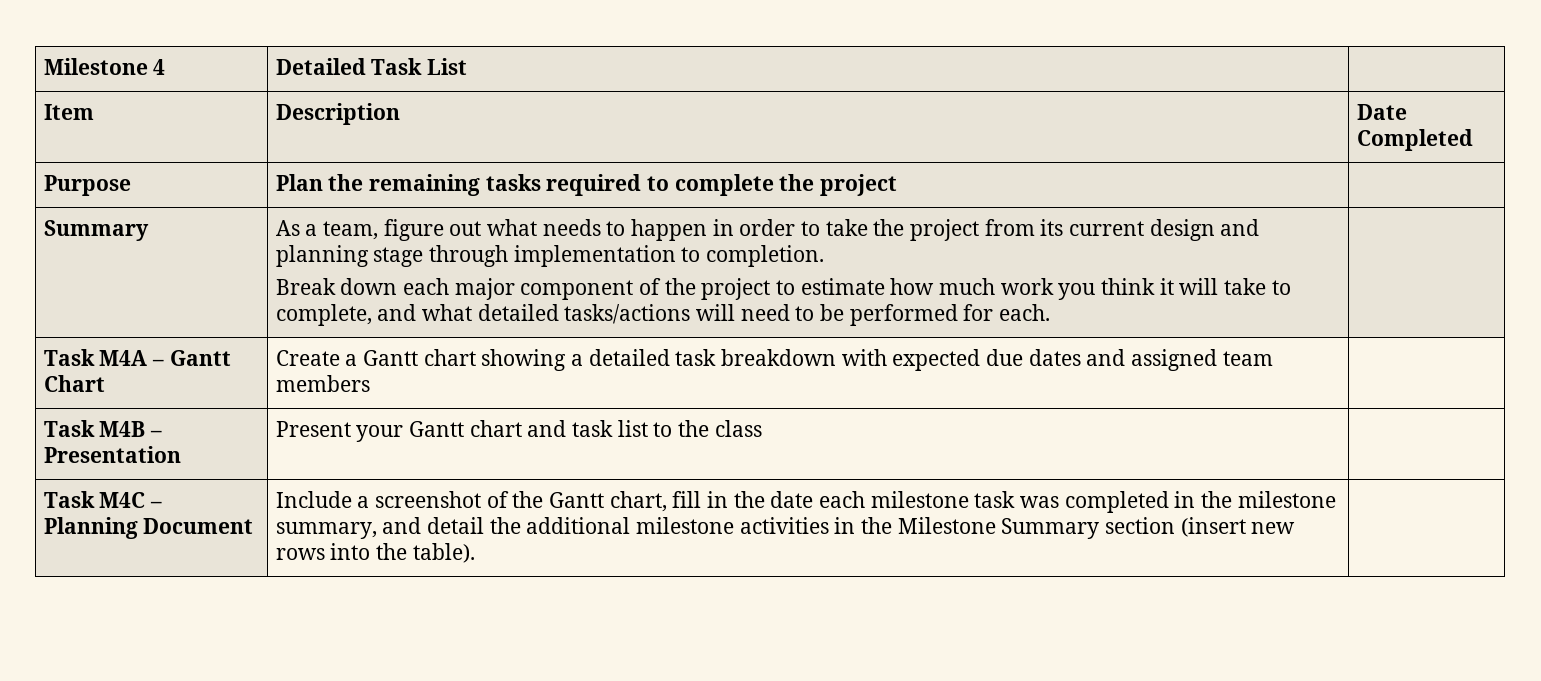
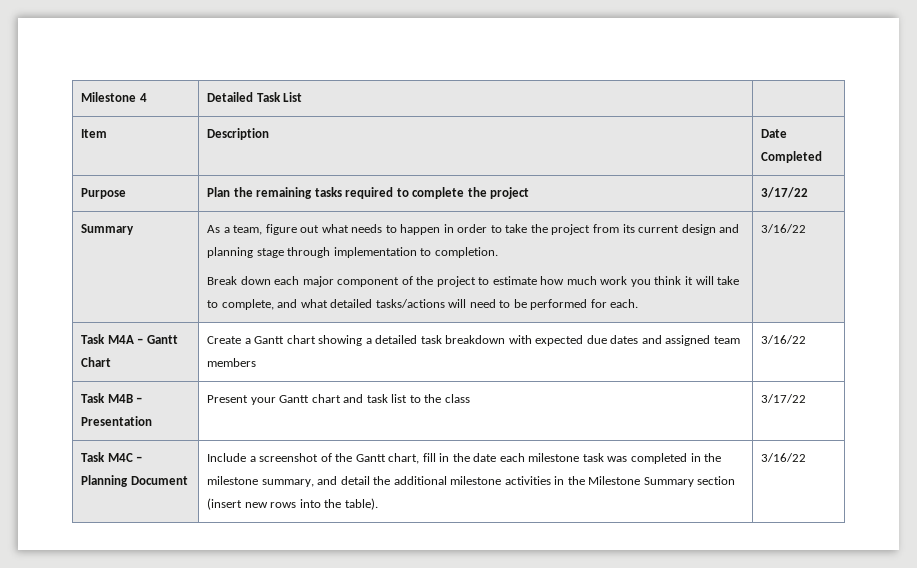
- Purpose | Plan the remaining tasks required to complete the project |
+ Purpose | Plan the remaining tasks required to complete the project | 3/17/22
- Break down each major component of the project to estimate how much work you think it will take to complete, and what detailed tasks/actions will need to be performed for each.
+ Break down each major component of the project to estimate how much work you think it will take to complete, and what detailed tasks/actions will need to be performed for each. | 3/16/22
- Task M4A – Gantt Chart | Create a Gantt chart showing a detailed task breakdown with expected due dates and assigned team members |
+ Task M4A – Gantt Chart | Create a Gantt chart showing a detailed task breakdown with expected due dates and assigned team members | 3/16/22
- Task M4B – Presentation | Present your Gantt chart and task list to the class |
+ Task M4B – Presentation | Present your Gantt chart and task list to the class | 3/17/22
- Include a screenshot of the Gantt chart, fill in the date each milestone task was completed in the milestone summary, and detail the additional milestone activities in the Milestone Summary section (insert new rows into the table).
+ Include a screenshot of the Gantt chart, fill in the date each milestone task was completed in the milestone summary, and detail the additional milestone activities in the Milestone Summary section (insert new rows into the table). | 3/16/22

